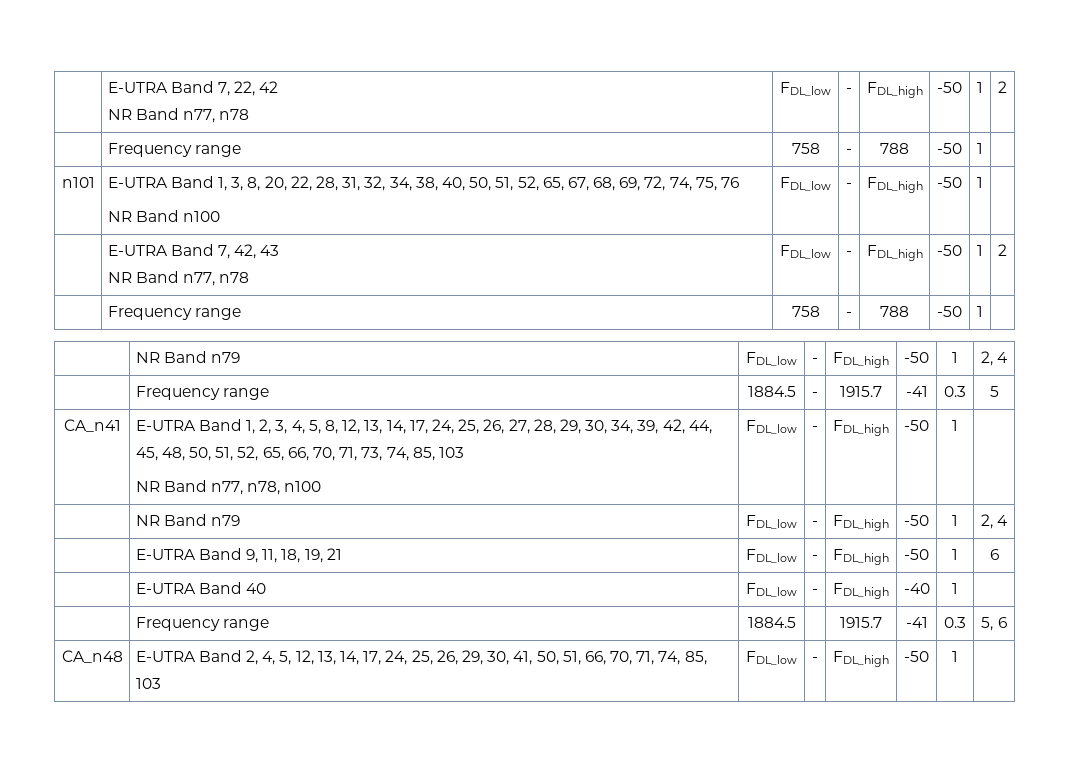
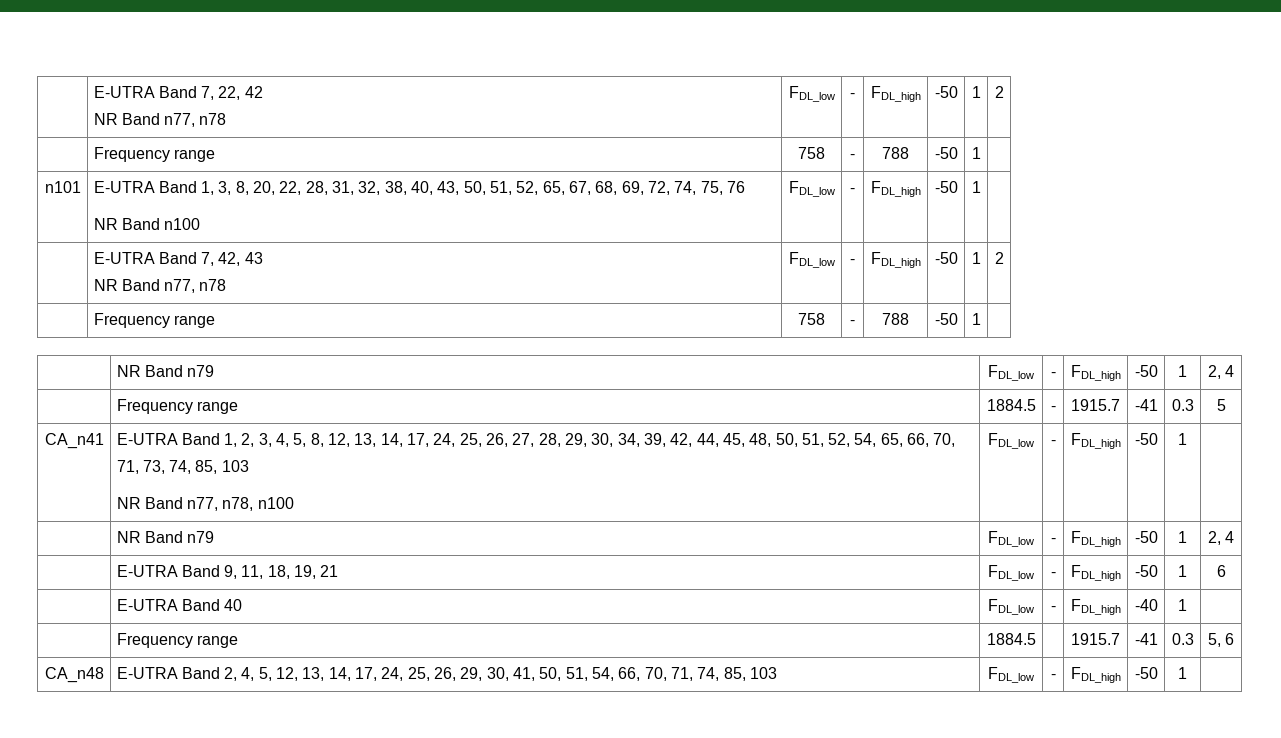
- n101 | E-UTRA Band 1, 3, 8, 20, 22, 28, 31, 32, 34, 38, 40, 50, 51, 52, 65, 67, 68, 69, 72, 74, 75, 76
+ n101 | E-UTRA Band 1, 3, 8, 20, 22, 28, 31, 32, 38, 40, 43, 50, 51, 52, 65, 67, 68, 69, 72, 74, 75, 76
- E-UTRA Band 1, 2, 3, 4, 5, 8, 12, 13, 14, 17, 24, 25, 26, 27, 28, 29, 30, 34, 39, 42, 44, 45, 48, 50, 51, 52, 65, 66, 70, 71, 73, 74, 85, 103
+ E-UTRA Band 1, 2, 3, 4, 5, 8, 12, 13, 14, 17, 24, 25, 26, 27, 28, 29, 30, 34, 39, 42, 44, 45, 48, 50, 51, 52, 54, 65, 66, 70, 71, 73, 74, 85, 103
- CA_n48 | E-UTRA Band 2, 4, 5, 12, 13, 14, 17, 24, 25, 26, 29, 30, 41, 50, 51, 66, 70, 71, 74, 85, 103 | FDL_low | - | FDL_high | -50 | 1 |
+ CA_n48 | E-UTRA Band 2, 4, 5, 12, 13, 14, 17, 24, 25, 26, 29, 30, 41, 50, 51, 54, 66, 70, 71, 74, 85, 103 | FDL_low | - | FDL_high | -50 | 1 |

